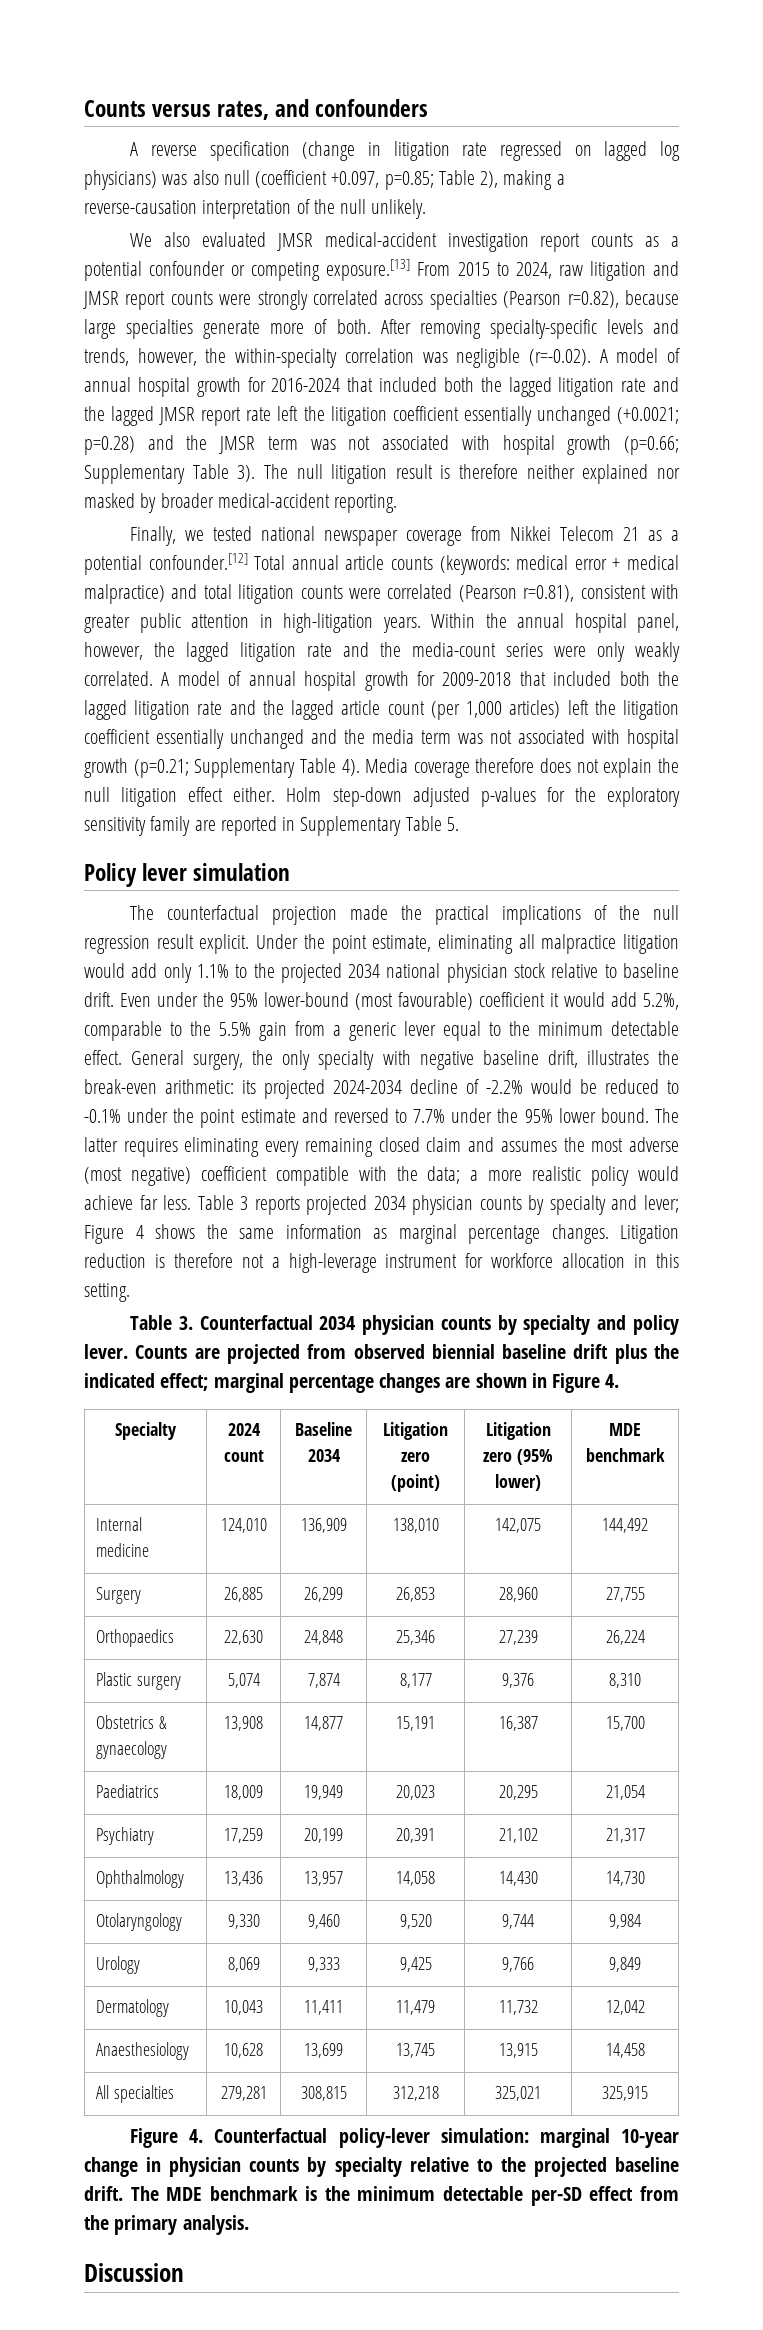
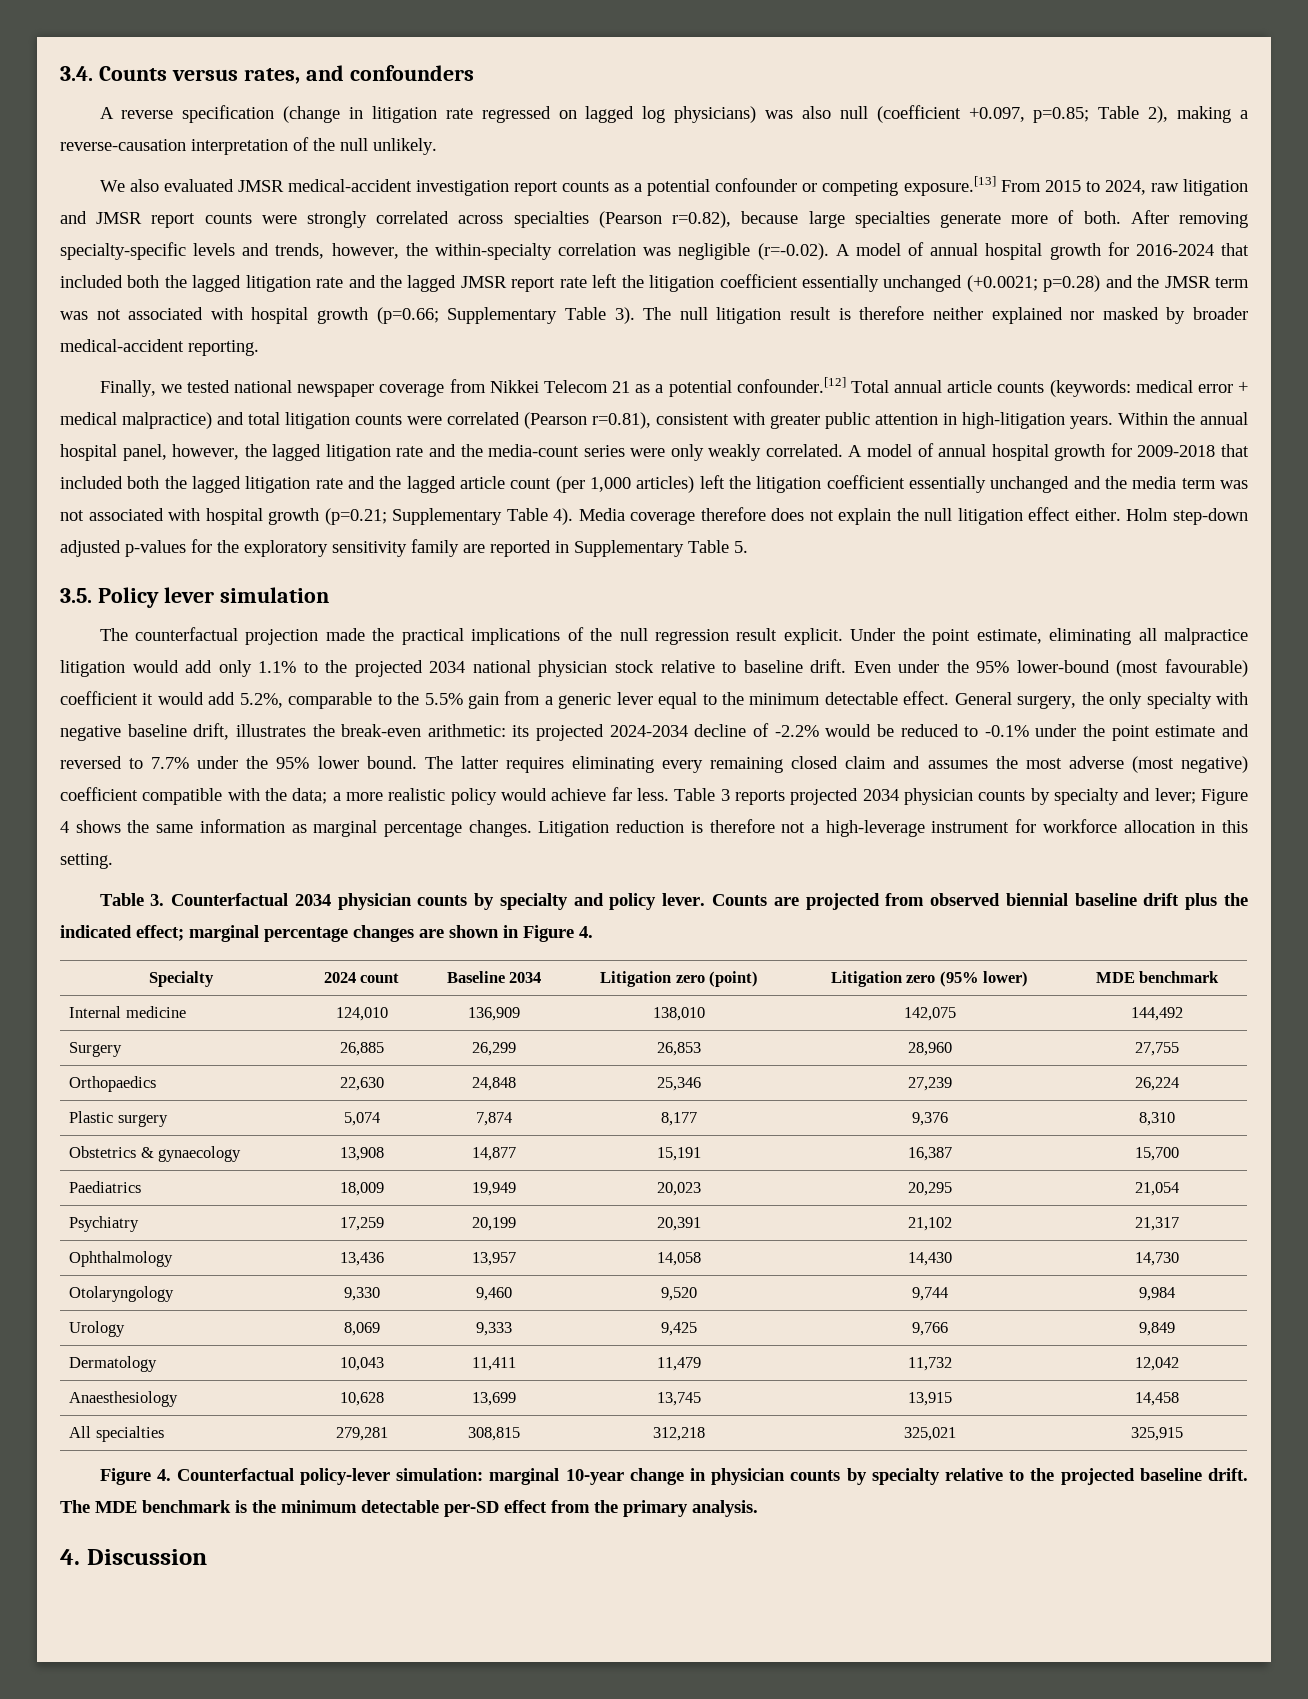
- Counts versus rates, and confounders
+ 3.4. Counts versus rates, and confounders
- Policy lever simulation
+ 3.5. Policy lever simulation
- Discussion
+ 4. Discussion

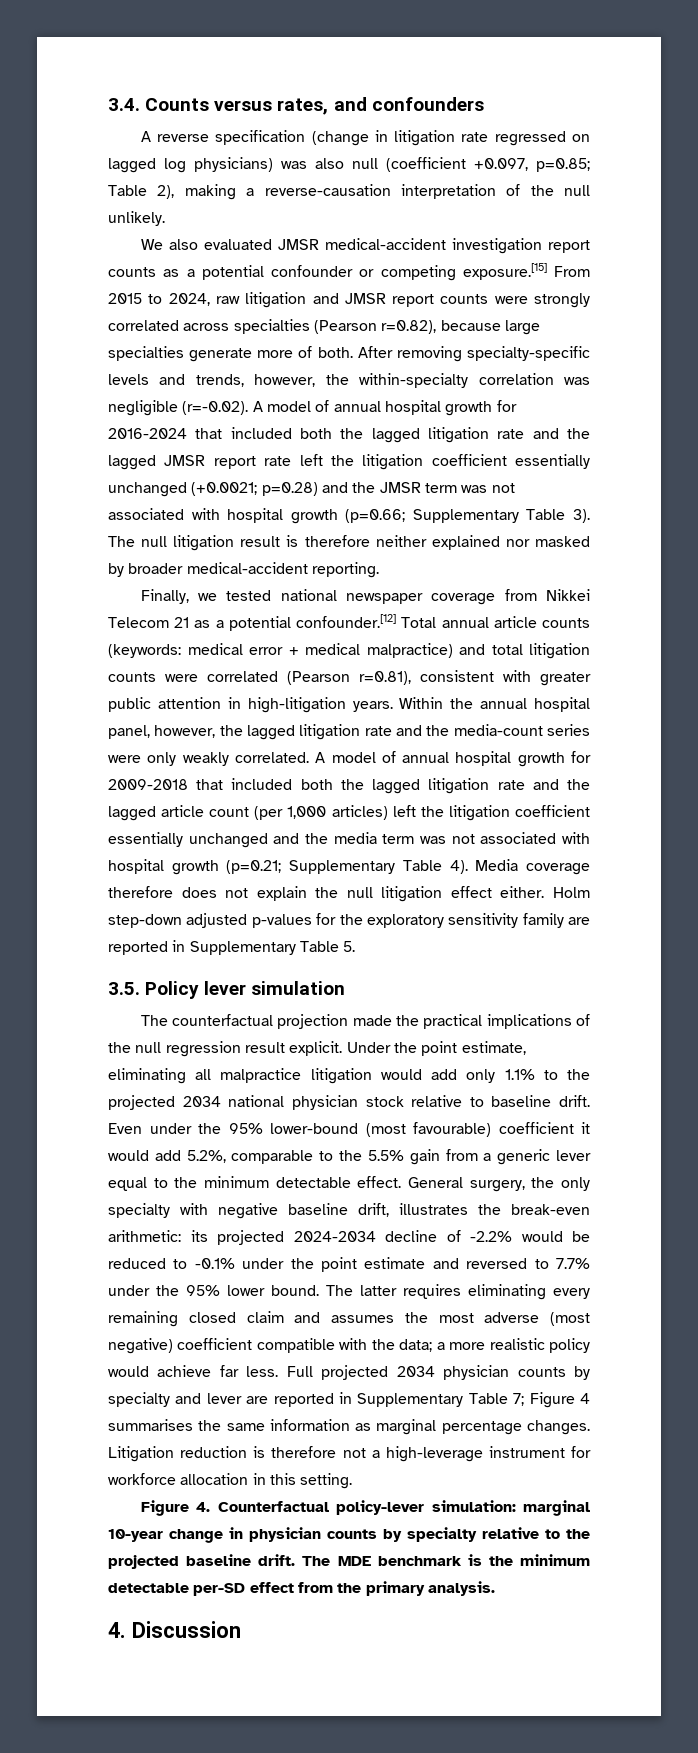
- We also evaluated JMSR medical-accident investigation report counts as a potential confounder or competing exposure.[13] From 2015 to 2024, raw litigation and JMSR report counts were strongly correlated across specialties (Pearson r=0.82), because large specialties generate more of both.
+ We also evaluated JMSR medical-accident investigation report counts as a potential confounder or competing exposure.[15] From 2015 to 2024, raw litigation and JMSR report counts were strongly correlated across specialties (Pearson r=0.82), because large specialties generate more of both.
- Table 3 reports projected 2034 physician counts by specialty and lever; Figure 4 shows the same information as marginal percentage changes.
+ Full projected 2034 physician counts by specialty and lever are reported in Supplementary Table 7; Figure 4 summarises the same information as marginal percentage changes.
- Table 3. Counterfactual 2034 physician counts by specialty and policy lever. Counts are projected from observed biennial baseline drift plus the indicated effect; marginal percentage changes are shown in Figure 4.
- Specialty | 2024 count | Baseline 2034 | Litigation zero (point) | Litigation zero (95% lower) | MDE benchmark
- Internal medicine | 124,010 | 136,909 | 138,010 | 142,075 | 144,492
- Surgery | 26,885 | 26,299 | 26,853 | 28,960 | 27,755
- Orthopaedics | 22,630 | 24,848 | 25,346 | 27,239 | 26,224
- Plastic surgery | 5,074 | 7,874 | 8,177 | 9,376 | 8,310
- Obstetrics & gynaecology | 13,908 | 14,877 | 15,191 | 16,387 | 15,700
- Paediatrics | 18,009 | 19,949 | 20,023 | 20,295 | 21,054
- Psychiatry | 17,259 | 20,199 | 20,391 | 21,102 | 21,317
- Ophthalmology | 13,436 | 13,957 | 14,058 | 14,430 | 14,730
- Otolaryngology | 9,330 | 9,460 | 9,520 | 9,744 | 9,984
- Urology | 8,069 | 9,333 | 9,425 | 9,766 | 9,849
- Dermatology | 10,043 | 11,411 | 11,479 | 11,732 | 12,042
- Anaesthesiology | 10,628 | 13,699 | 13,745 | 13,915 | 14,458
- All specialties | 279,281 | 308,815 | 312,218 | 325,021 | 325,915

